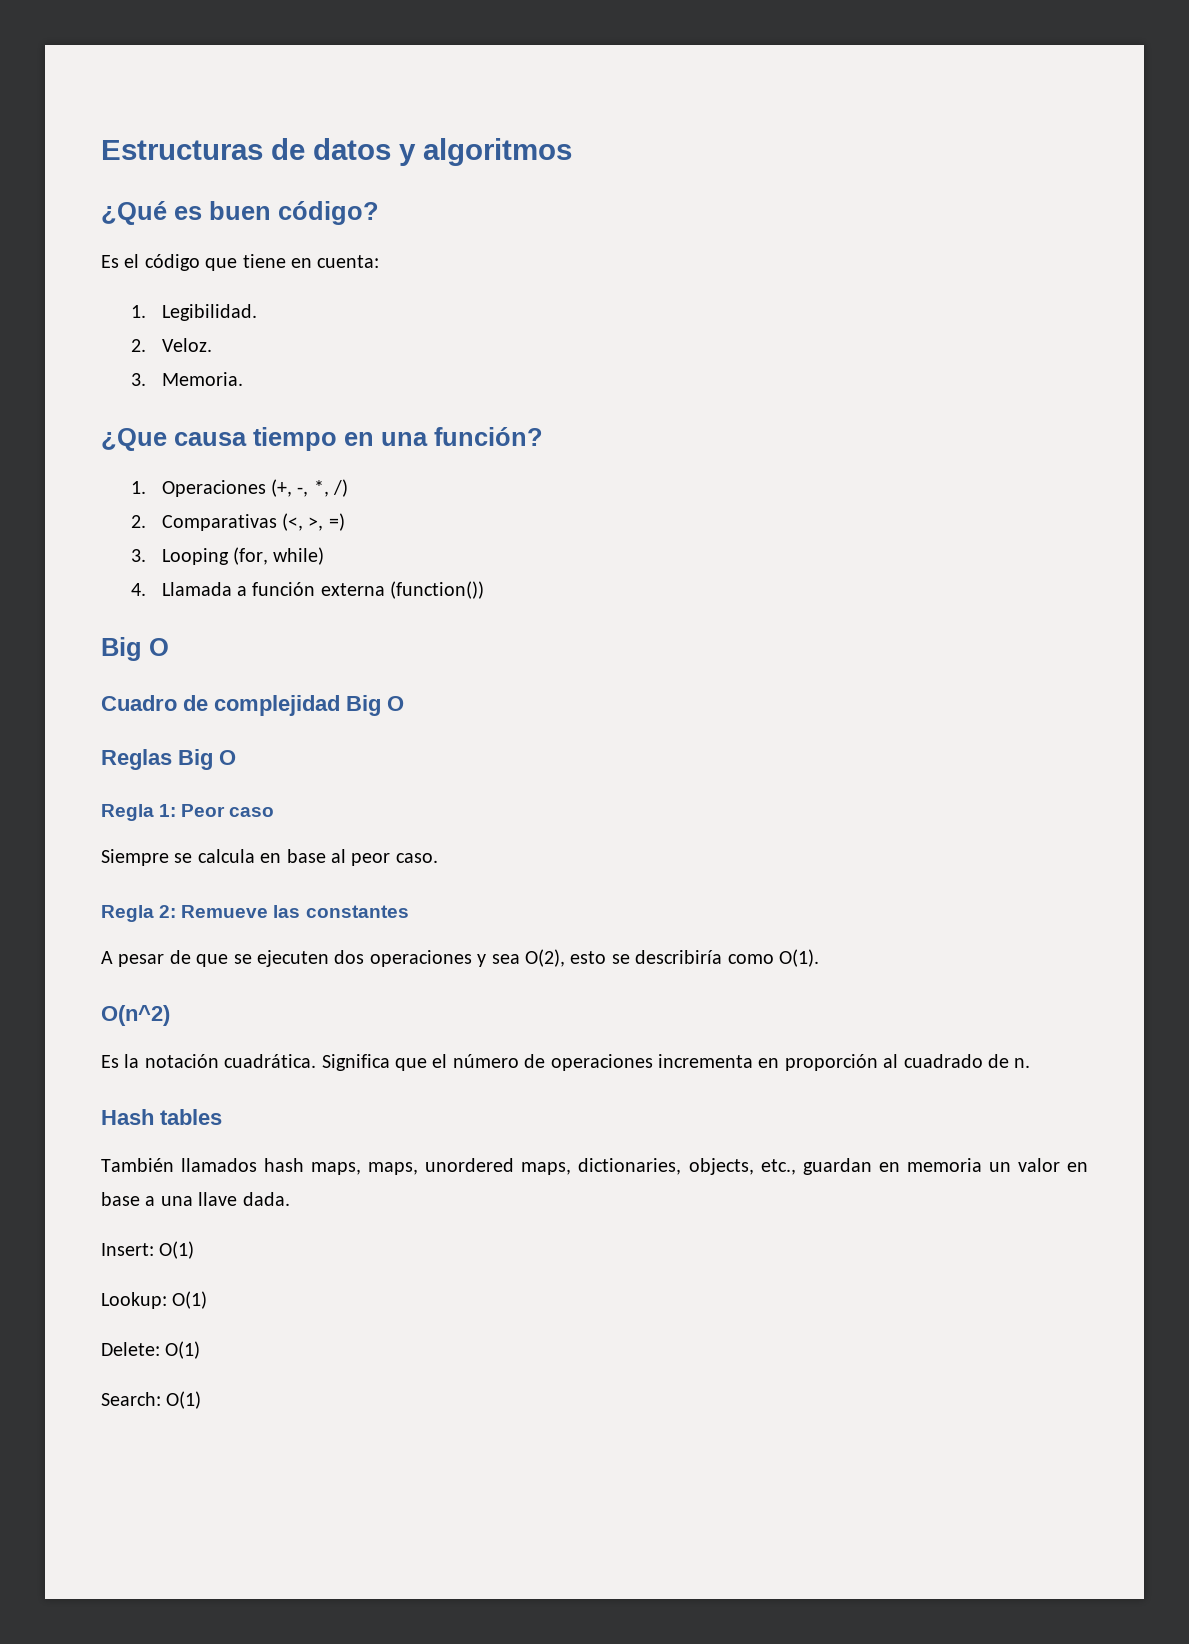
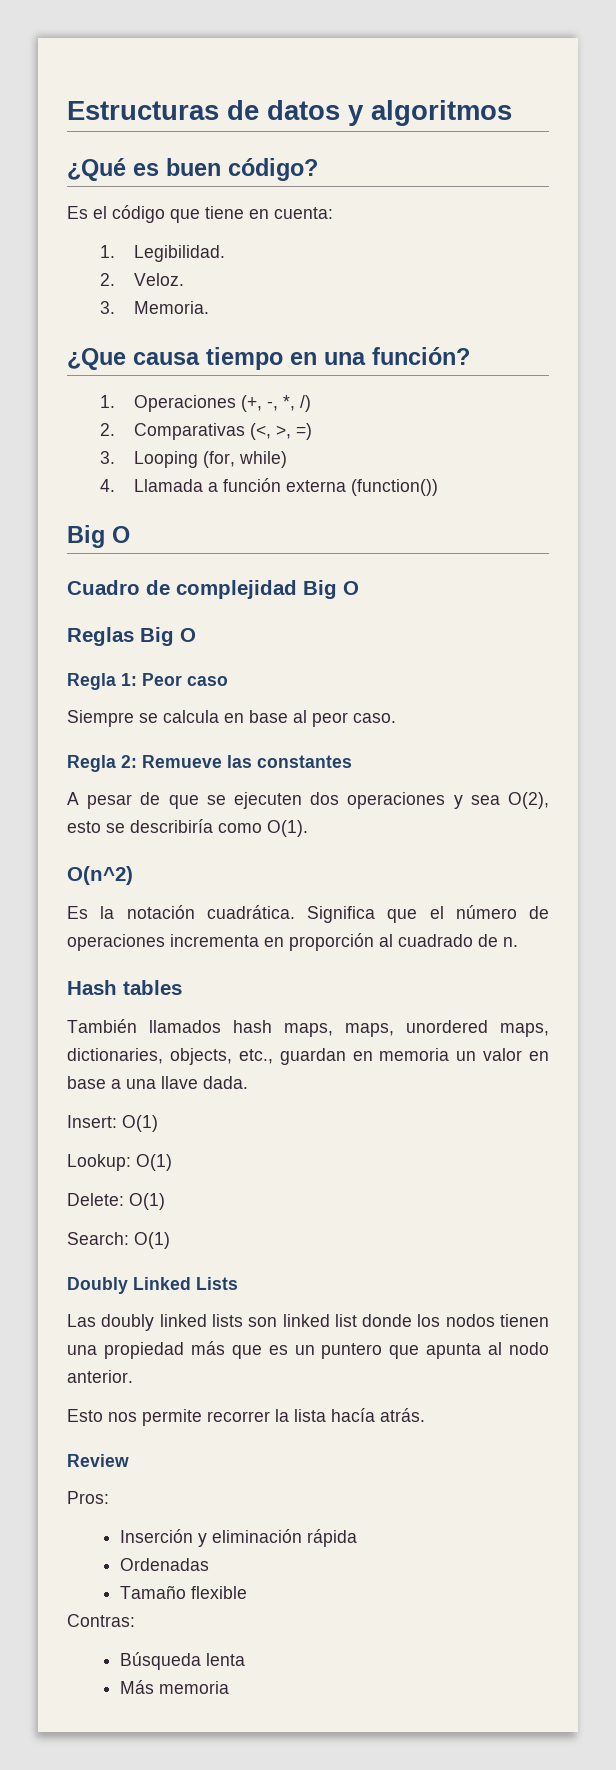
+ Doubly Linked Lists
+ Las doubly linked lists son linked list donde los nodos tienen una propiedad más que es un puntero que apunta al nodo anterior.
+ Esto nos permite recorrer la lista hacía atrás.
+ Review
+ Pros:
+ Inserción y eliminación rápida
+ Ordenadas
+ Tamaño flexible
+ Contras:
+ Búsqueda lenta
+ Más memoria

